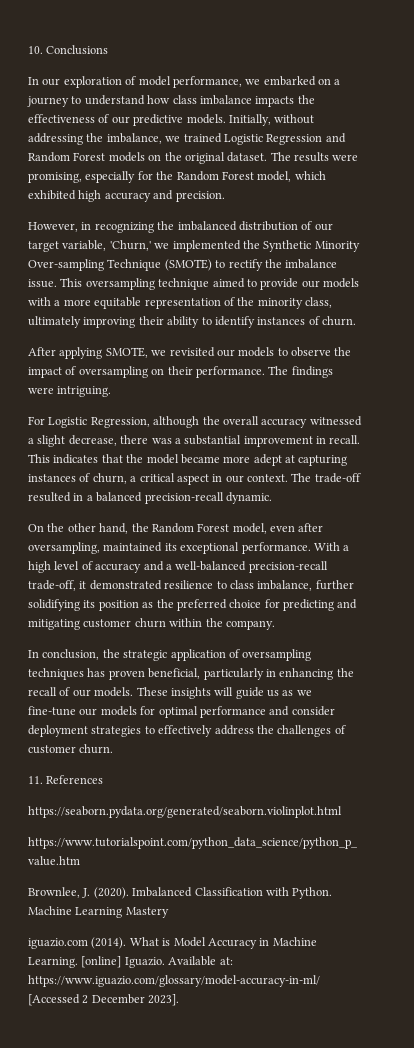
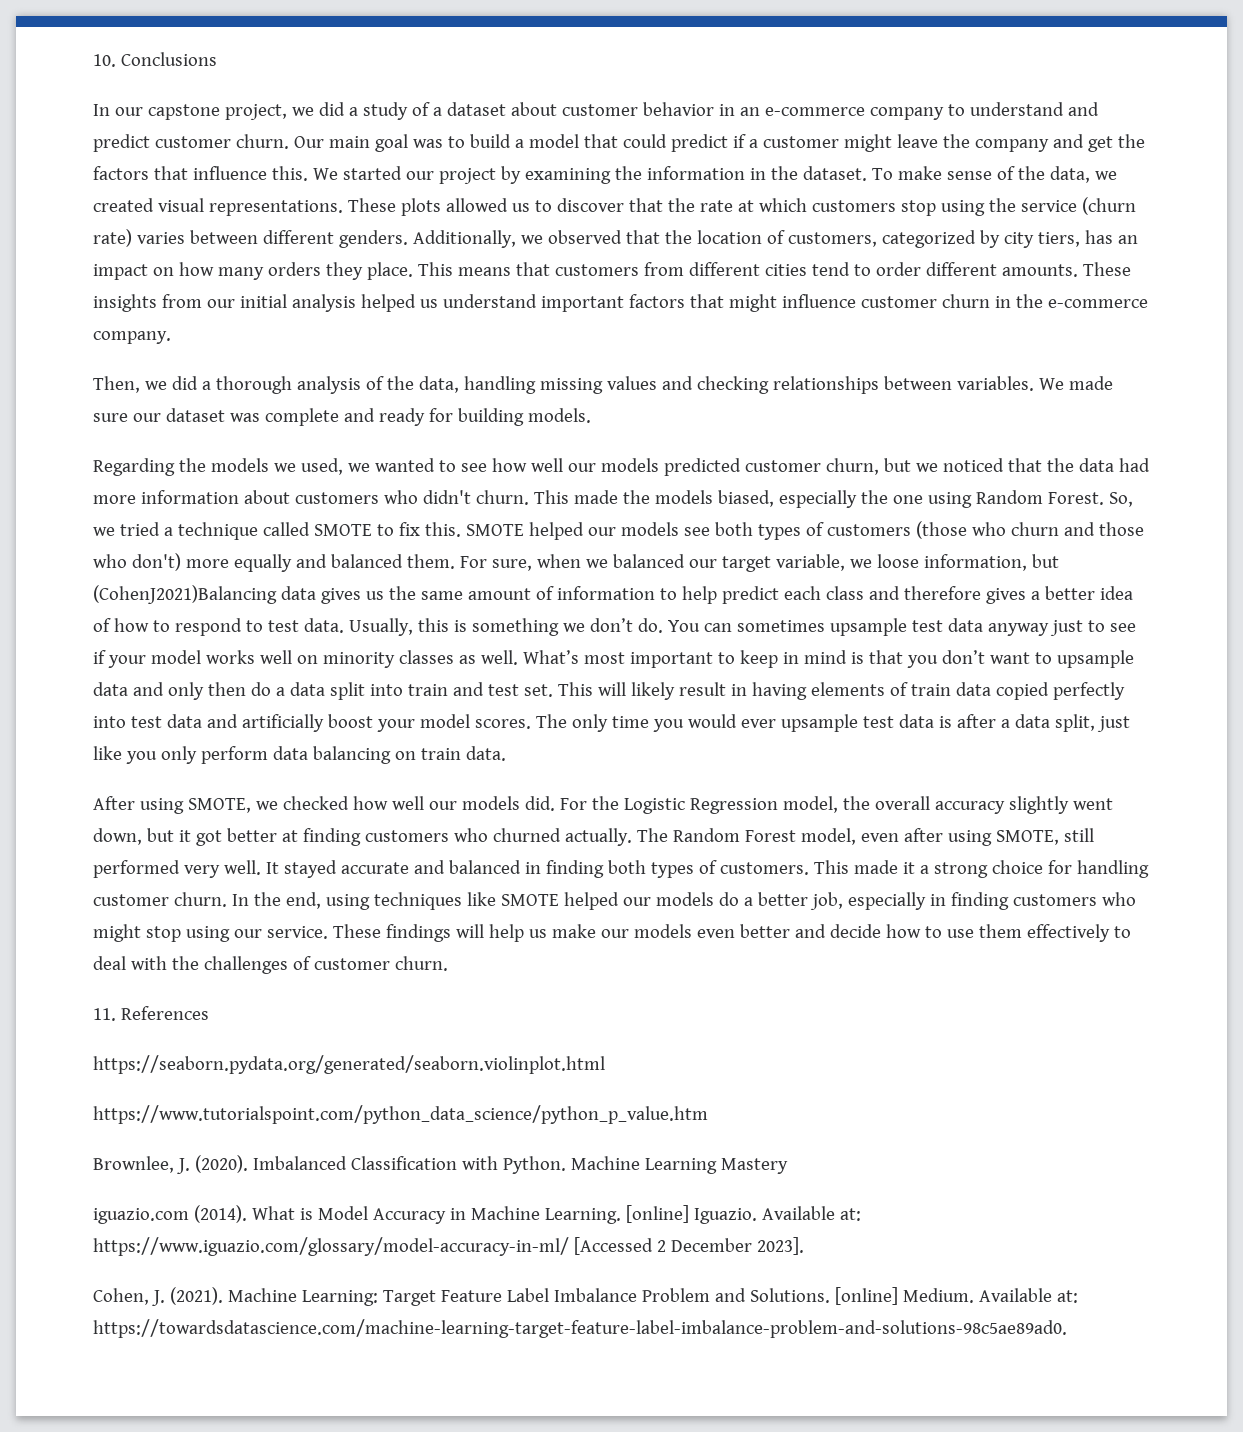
- In our exploration of model performance, we embarked on a journey to understand how class imbalance impacts the effectiveness of our predictive models. Initially, without addressing the imbalance, we trained Logistic Regression and Random Forest models on the original dataset. The results were promising, especially for the Random Forest model, which exhibited high accuracy and precision.
- However, in recognizing the imbalanced distribution of our target variable, 'Churn,' we implemented the Synthetic Minority Over-sampling Technique (SMOTE) to rectify the imbalance issue. This oversampling technique aimed to provide our models with a more equitable representation of the minority class, ultimately improving their ability to identify instances of churn.
- After applying SMOTE, we revisited our models to observe the impact of oversampling on their performance. The findings were intriguing.
- For Logistic Regression, although the overall accuracy witnessed a slight decrease, there was a substantial improvement in recall. This indicates that the model became more adept at capturing instances of churn, a critical aspect in our context. The trade-off resulted in a balanced precision-recall dynamic.
- On the other hand, the Random Forest model, even after oversampling, maintained its exceptional performance. With a high level of accuracy and a well-balanced precision-recall trade-off, it demonstrated resilience to class imbalance, further solidifying its position as the preferred choice for predicting and mitigating customer churn within the company.
- In conclusion, the strategic application of oversampling techniques has proven beneficial, particularly in enhancing the recall of our models. These insights will guide us as we fine-tune our models for optimal performance and consider deployment strategies to effectively address the challenges of customer churn.
+ In our capstone project, we did a study of a dataset about customer behavior in an e-commerce company to understand and predict customer churn. Our main goal was to build a model that could predict if a customer might leave the company and get the factors that influence this. We started our project by examining the information in the dataset. To make sense of the data, we created visual representations. These plots allowed us to discover that the rate at which customers stop using the service (churn rate) varies between different genders. Additionally, we observed that the location of customers, categorized by city tiers, has an impact on how many orders they place. This means that customers from different cities tend to order different amounts. These insights from our initial analysis helped us understand important factors that might influence customer churn in the e-commerce company.
+ Then, we did a thorough analysis of the data, handling missing values and checking relationships between variables. We made sure our dataset was complete and ready for building models.
+ Regarding the models we used, we wanted to see how well our models predicted customer churn, but we noticed that the data had more information about customers who didn't churn. This made the models biased, especially the one using Random Forest. So, we tried a technique called SMOTE to fix this. SMOTE helped our models see both types of customers (those who churn and those who don't) more equally and balanced them. For sure, when we balanced our target variable, we loose information, but (CohenJ2021)Balancing data gives us the same amount of information to help predict each class and therefore gives a better idea of how to respond to test data. Usually, this is something we don’t do. You can sometimes upsample test data anyway just to see if your model works well on minority classes as well. What’s most important to keep in mind is that you don’t want to upsample data and only then do a data split into train and test set. This will likely result in having elements of train data copied perfectly into test data and artificially boost your model scores. The only time you would ever upsample test data is after a data split, just like you only perform data balancing on train data.
+ After using SMOTE, we checked how well our models did. For the Logistic Regression model, the overall accuracy slightly went down, but it got better at finding customers who churned actually. The Random Forest model, even after using SMOTE, still performed very well. It stayed accurate and balanced in finding both types of customers. This made it a strong choice for handling customer churn. In the end, using techniques like SMOTE helped our models do a better job, especially in finding customers who might stop using our service. These findings will help us make our models even better and decide how to use them effectively to deal with the challenges of customer churn.
+ Cohen, J. (2021). Machine Learning: Target Feature Label Imbalance Problem and Solutions. [online] Medium. Available at: https://towardsdatascience.com/machine-learning-target-feature-label-imbalance-problem-and-solutions-98c5ae89ad0.

